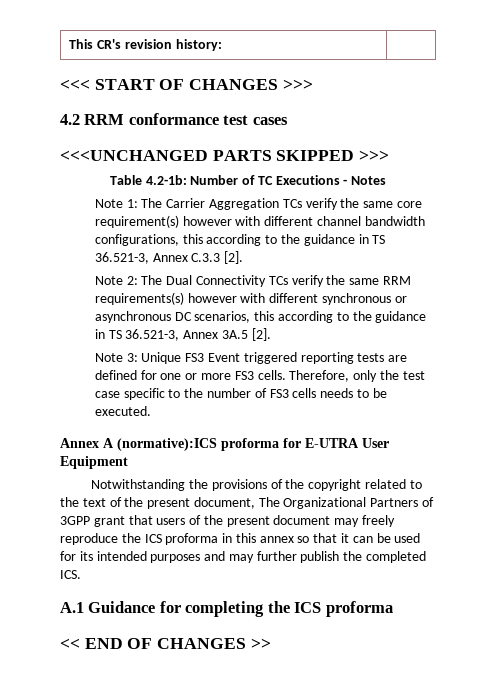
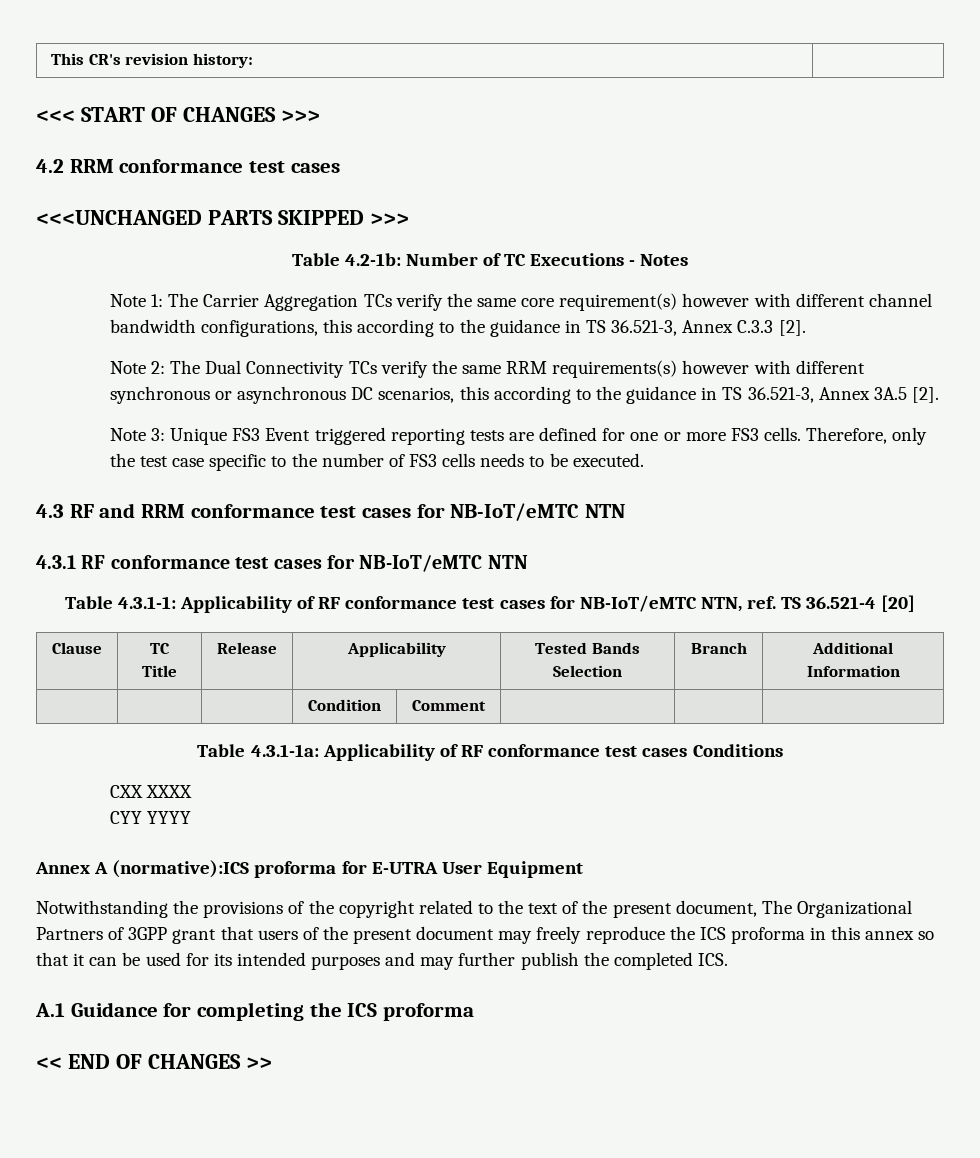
+ 4.3 RF and RRM conformance test cases for NB-IoT/eMTC NTN
+ 4.3.1 RF conformance test cases for NB-IoT/eMTC NTN
+ Table 4.3.1-1: Applicability of RF conformance test cases for NB-IoT/eMTC NTN, ref. TS 36.521-4 [20]
+ Clause | TC Title | Release | Applicability | Tested Bands Selection | Branch | Additional Information
+ | | | Condition | Comment | | |
+ Table 4.3.1-1a: Applicability of RF conformance test cases Conditions
+ CXX XXXX
+ CYY YYYY

